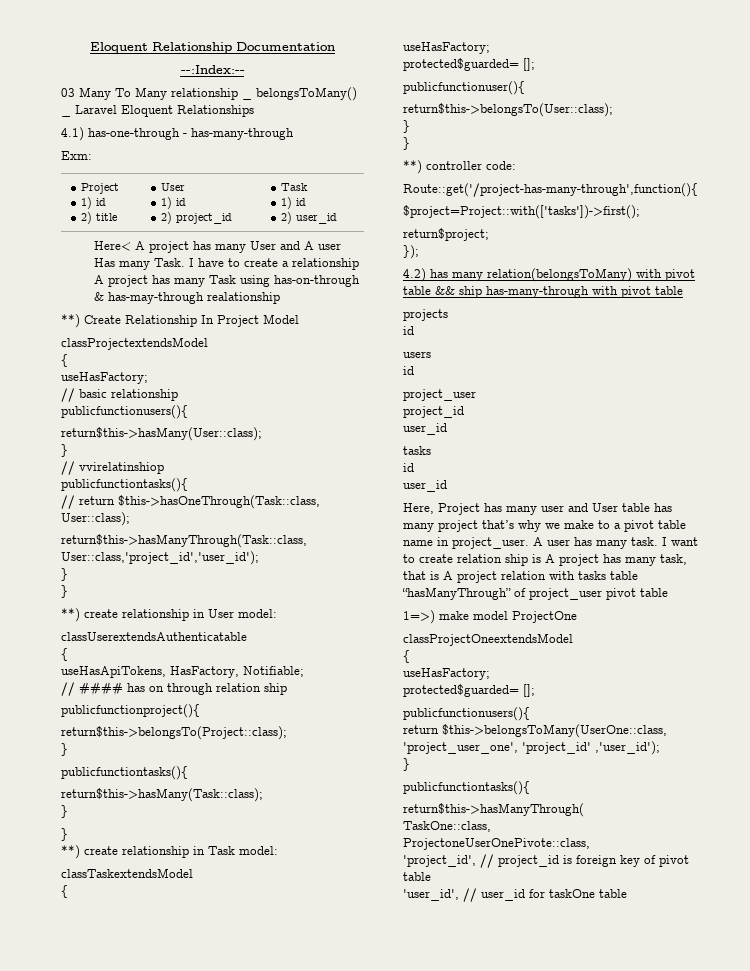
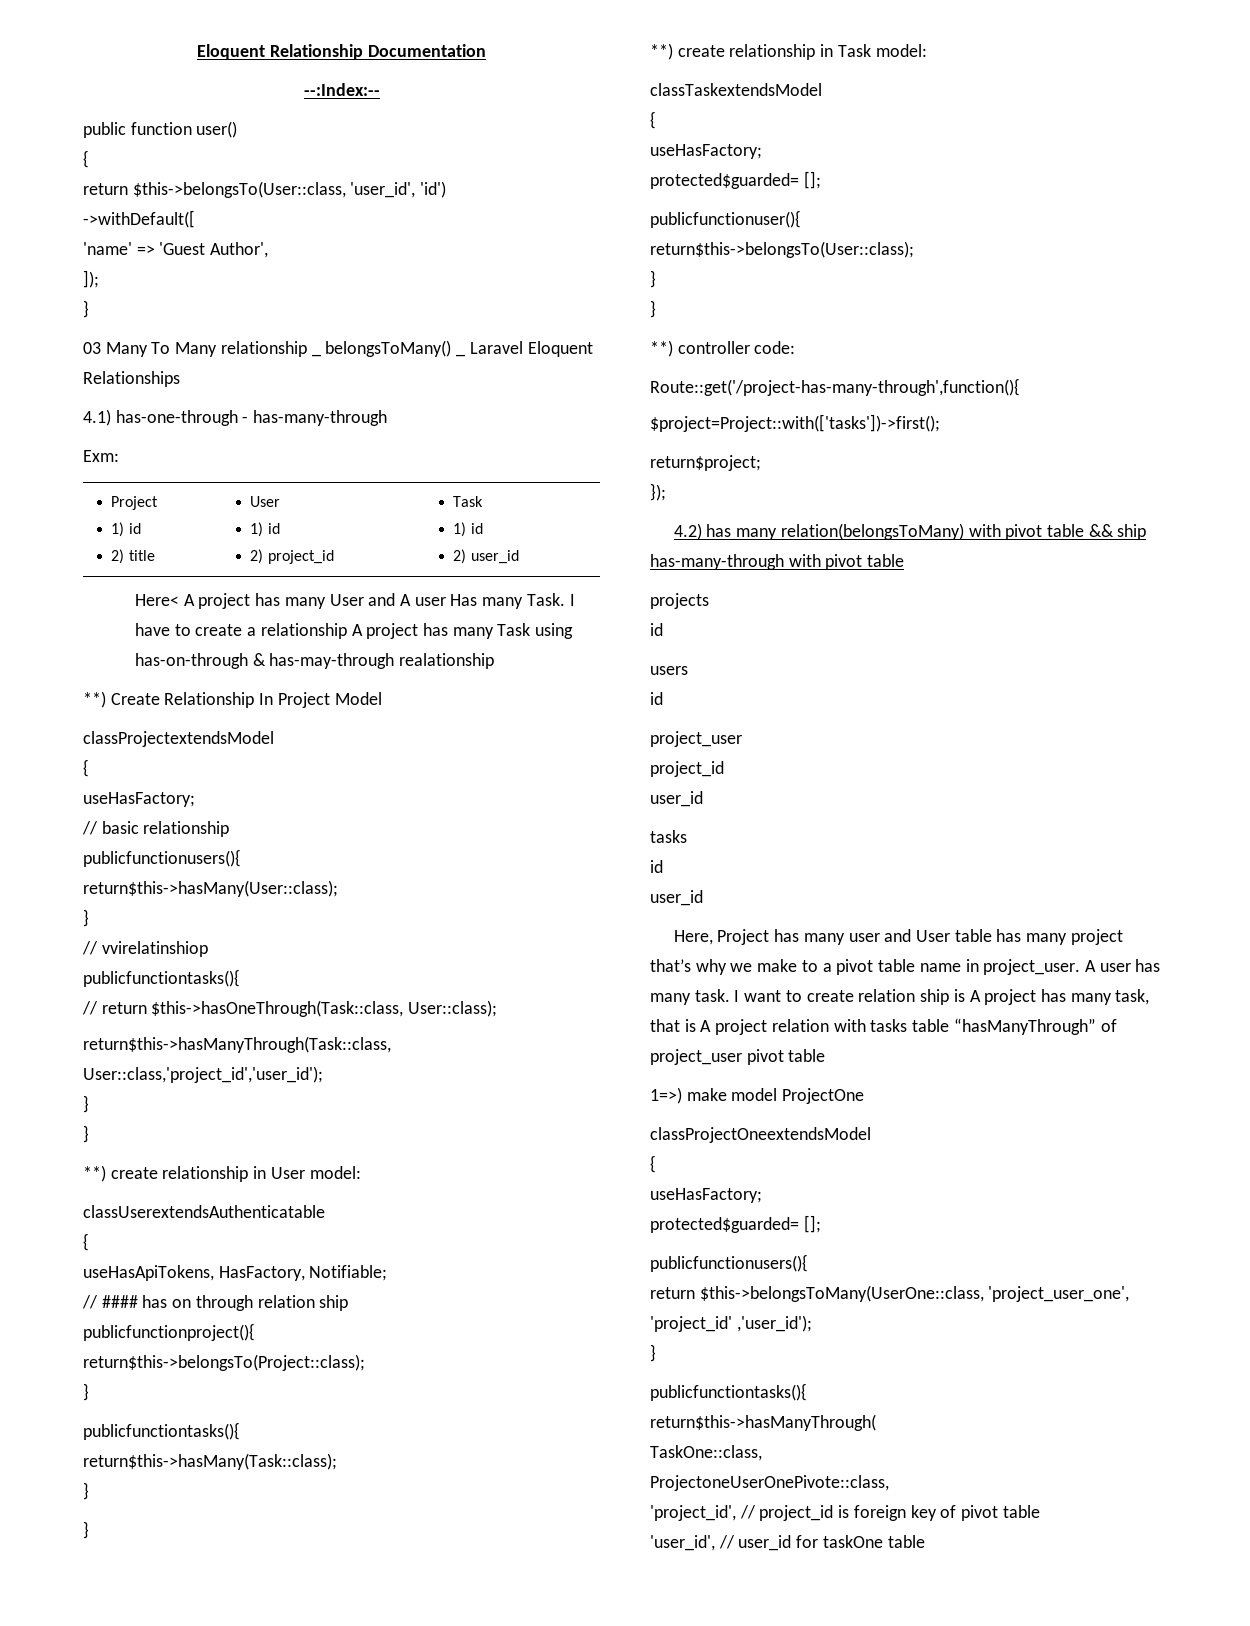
+ public function user()
+ {
+ return $this->belongsTo(User::class, 'user_id', 'id')
+ ->withDefault([
+ 'name' => 'Guest Author',
+ ]);
+ }

